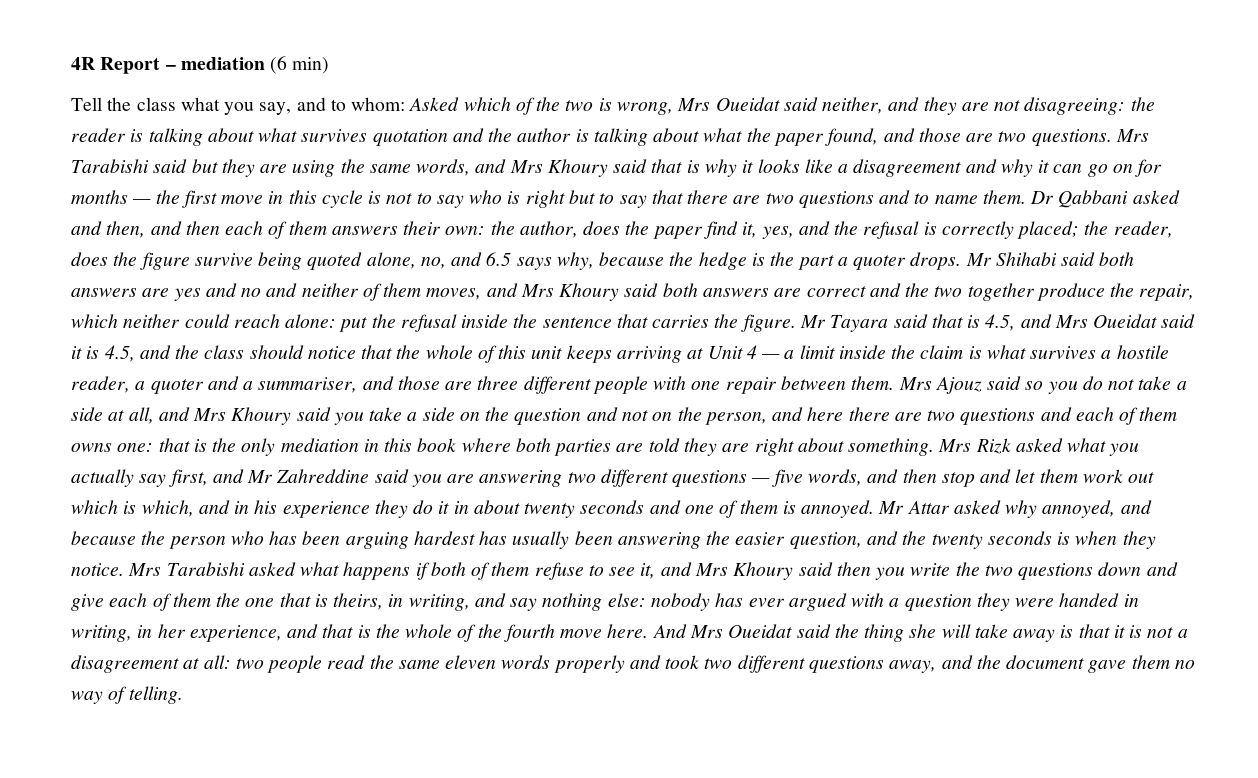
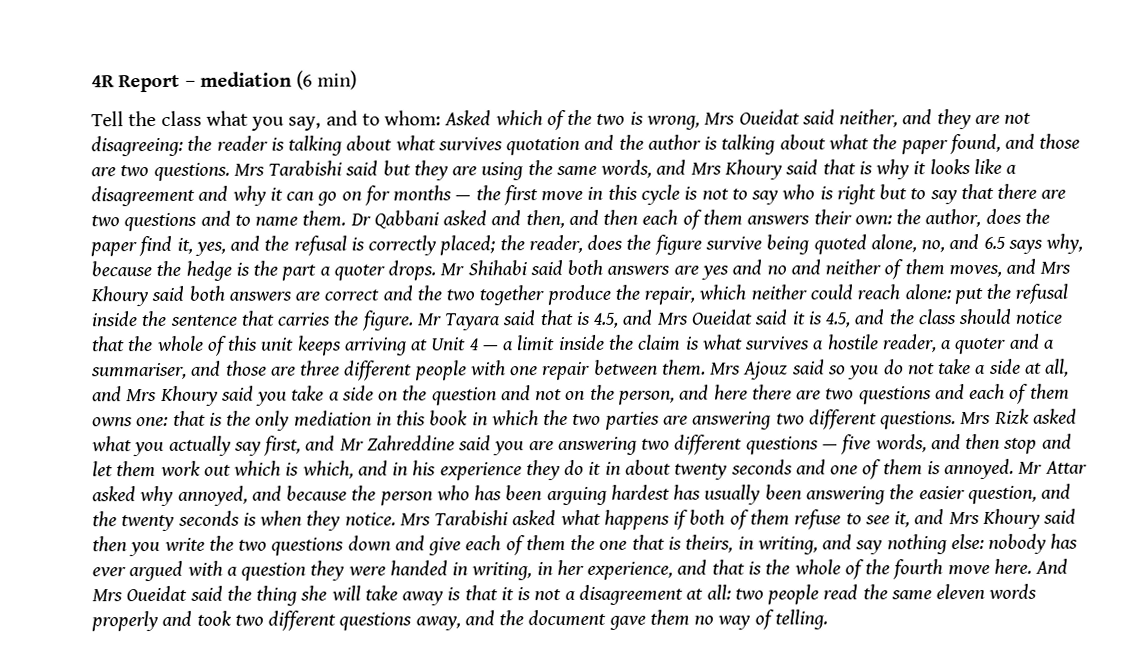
- Mrs Ajouz said so you do not take a side at all, and Mrs Khoury said you take a side on the question and not on the person, and here there are two questions and each of them owns one: that is the only mediation in this book where both parties are told they are right about something.
+ Mrs Ajouz said so you do not take a side at all, and Mrs Khoury said you take a side on the question and not on the person, and here there are two questions and each of them owns one: that is the only mediation in this book in which the two parties are answering two different questions.

